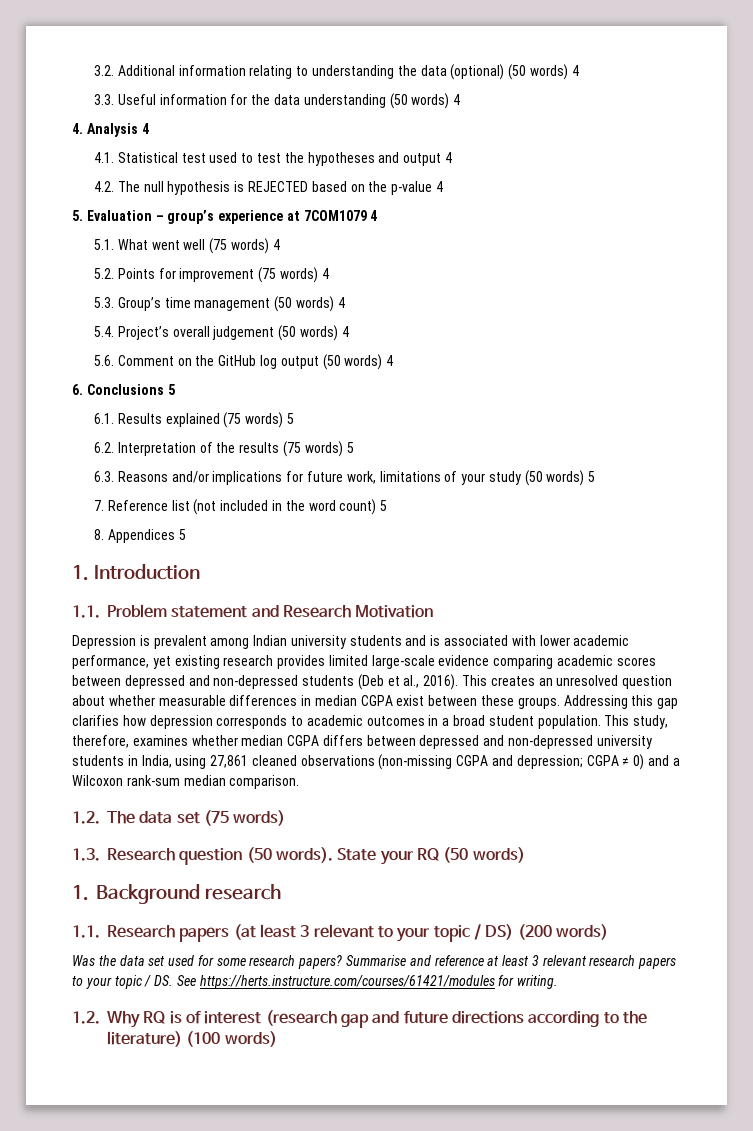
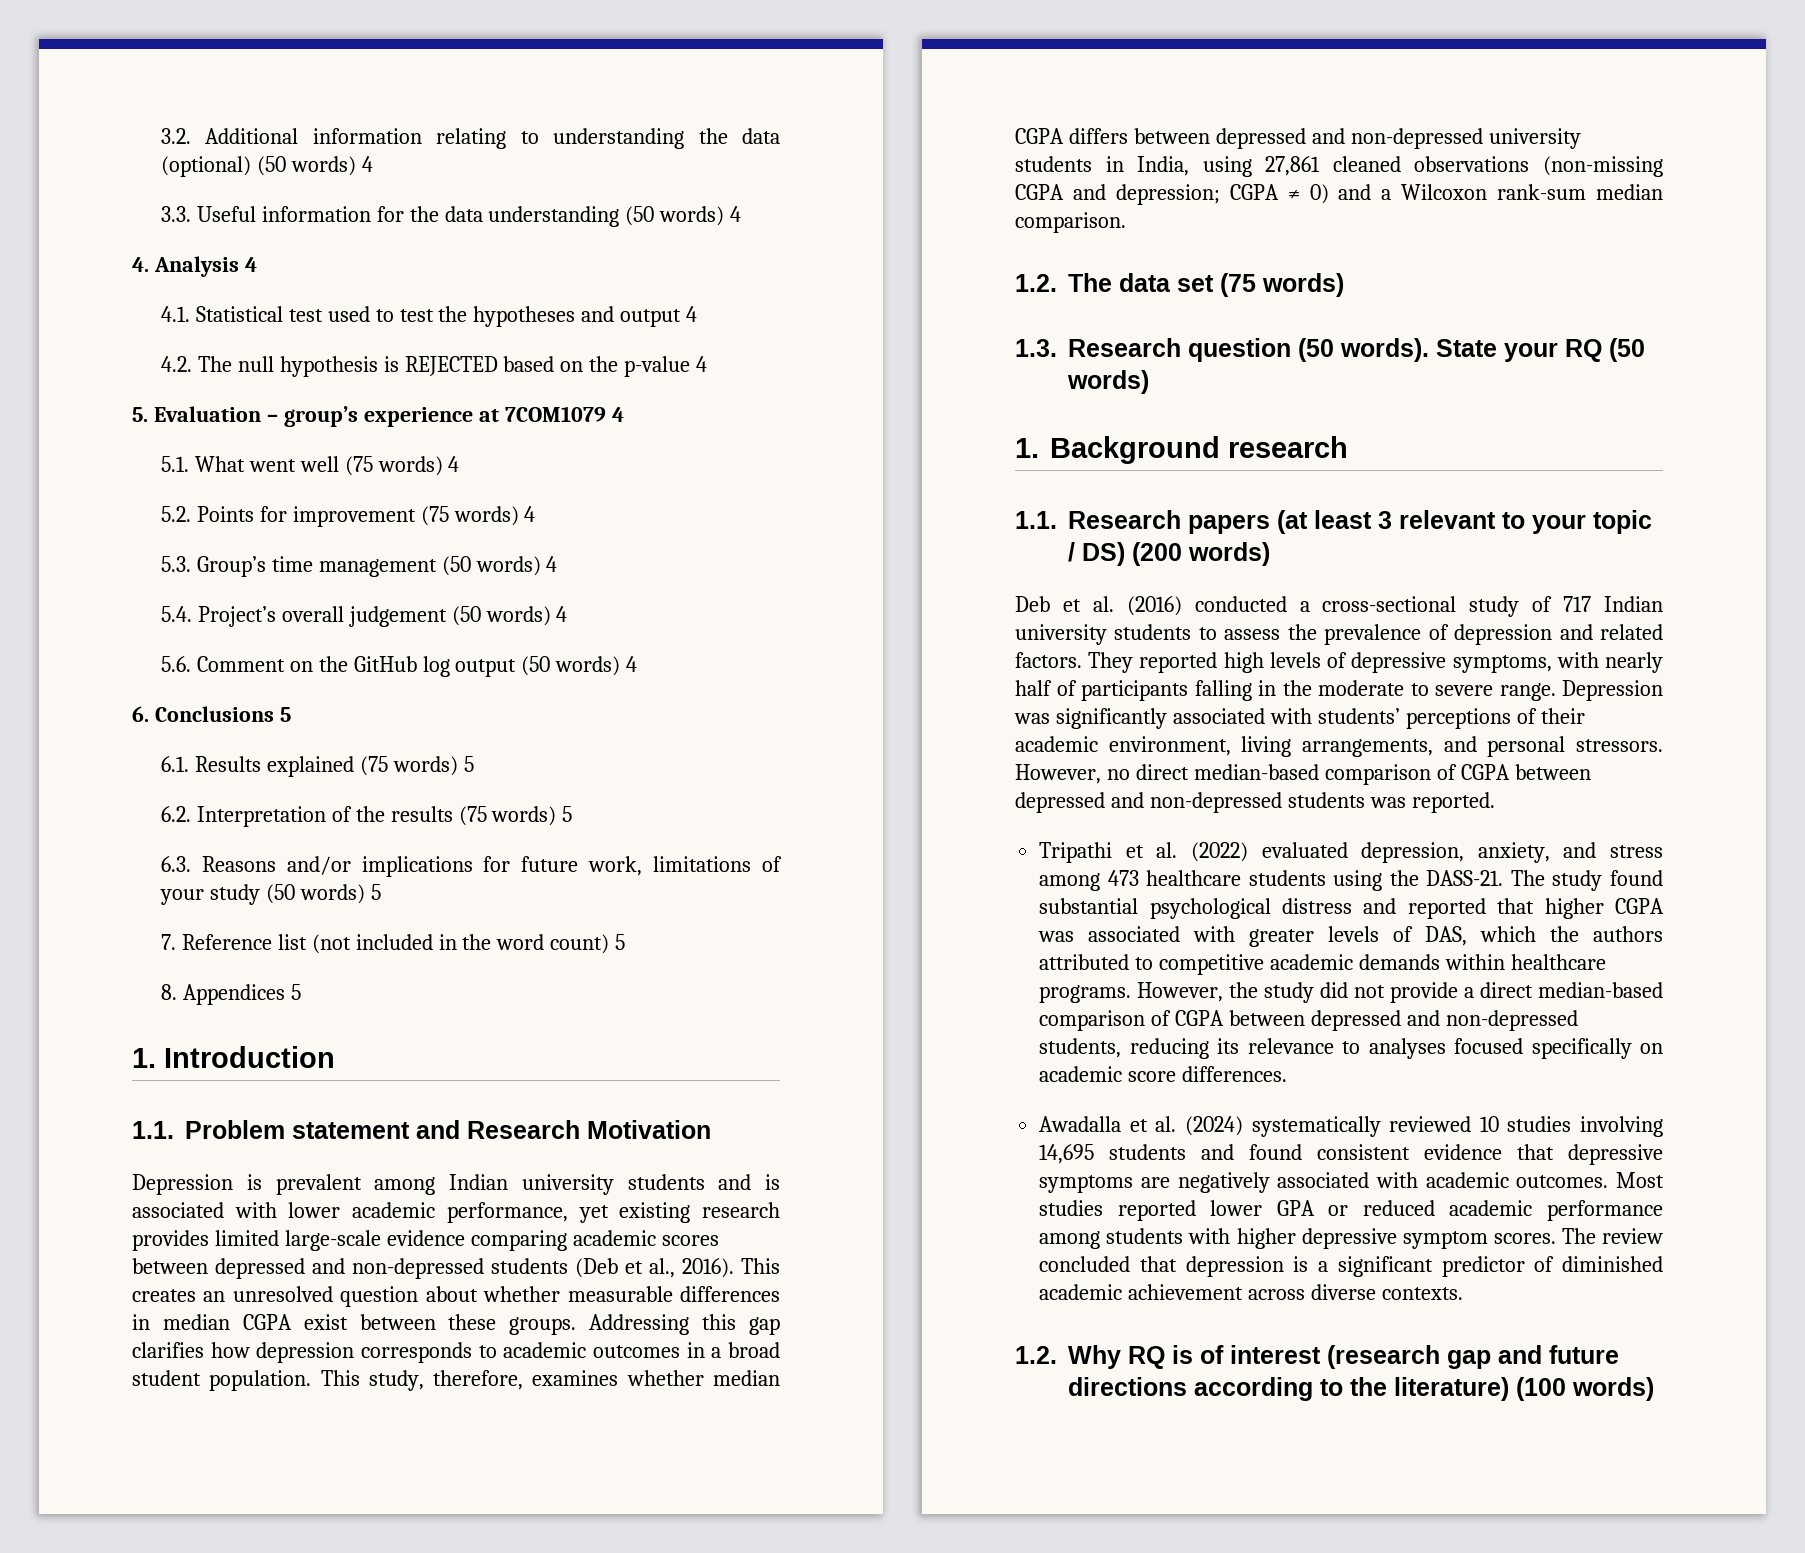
- Was the data set used for some research papers? Summarise and reference at least 3 relevant research papers to your topic / DS. See https://herts.instructure.com/courses/61421/modules for writing.
+ Deb et al. (2016) conducted a cross-sectional study of 717 Indian university students to assess the prevalence of depression and related factors. They reported high levels of depressive symptoms, with nearly half of participants falling in the moderate to severe range. Depression was significantly associated with students’ perceptions of their academic environment, living arrangements, and personal stressors. However, no direct median-based comparison of CGPA between depressed and non-depressed students was reported.
+ Tripathi et al. (2022) evaluated depression, anxiety, and stress among 473 healthcare students using the DASS-21. The study found substantial psychological distress and reported that higher CGPA was associated with greater levels of DAS, which the authors attributed to competitive academic demands within healthcare programs. However, the study did not provide a direct median-based comparison of CGPA between depressed and non-depressed students, reducing its relevance to analyses focused specifically on academic score differences.
+ Awadalla et al. (2024) systematically reviewed 10 studies involving 14,695 students and found consistent evidence that depressive symptoms are negatively associated with academic outcomes. Most studies reported lower GPA or reduced academic performance among students with higher depressive symptom scores. The review concluded that depression is a significant predictor of diminished academic achievement across diverse contexts.

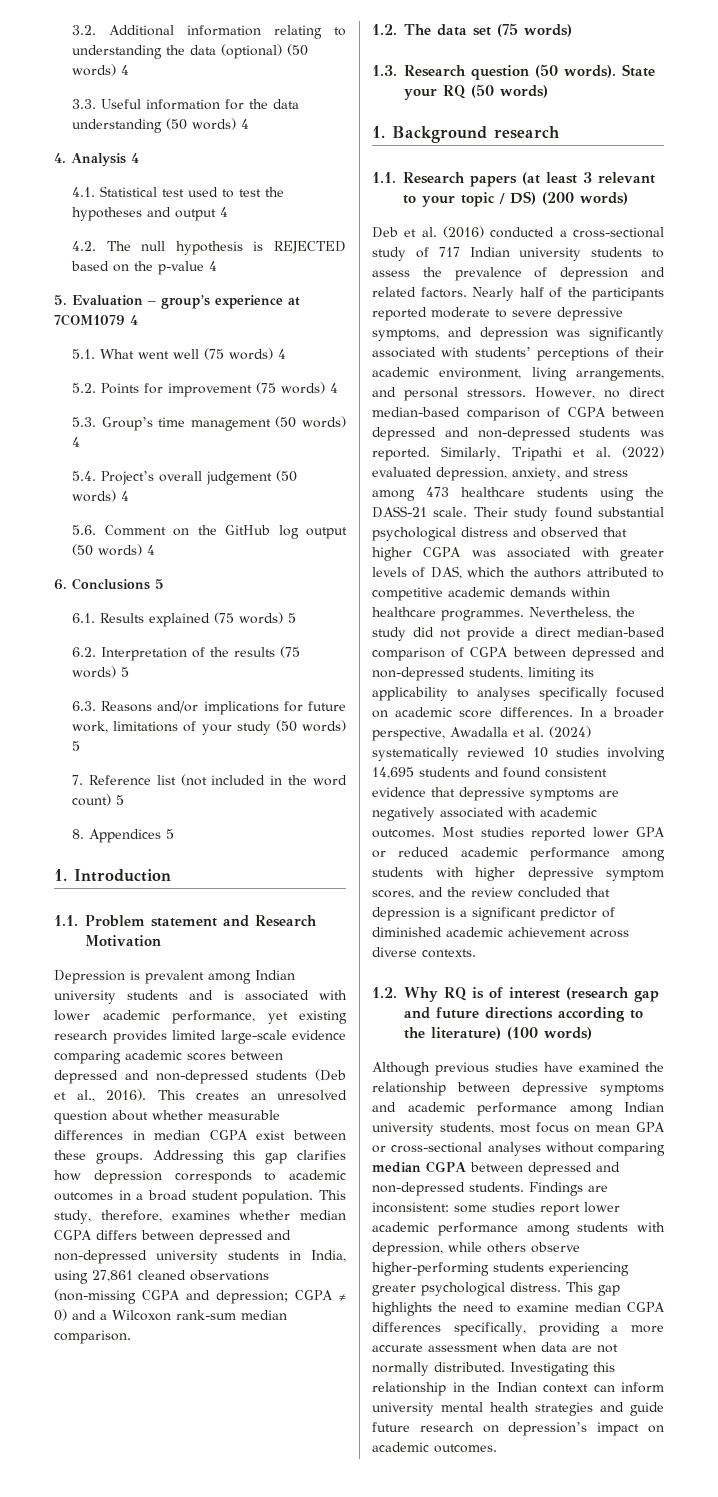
- They reported high levels of depressive symptoms, with nearly half of participants falling in the moderate to severe range. Depression was significantly associated with students’ perceptions of their academic environment, living arrangements, and personal stressors.
+ Nearly half of the participants reported moderate to severe depressive symptoms, and depression was significantly associated with students’ perceptions of their academic environment, living arrangements, and personal stressors.
- However, no direct median-based comparison of CGPA between depressed and non-depressed students was reported.
- Tripathi et al. (2022) evaluated depression, anxiety, and stress among 473 healthcare students using the DASS-21. The study found substantial psychological distress and reported that higher CGPA was associated with greater levels of DAS, which the authors attributed to competitive academic demands within healthcare programs. However, the study did not provide a direct median-based comparison of CGPA between depressed and non-depressed students, reducing its relevance to analyses focused specifically on academic score differences.
- Awadalla et al. (2024) systematically reviewed 10 studies involving 14,695 students and found consistent evidence that depressive symptoms are negatively associated with academic outcomes.
+ However, no direct median-based comparison of CGPA between depressed and non-depressed students was reported. Similarly, Tripathi et al. (2022) evaluated depression, anxiety, and stress among 473 healthcare students using the DASS-21 scale. Their study found substantial psychological distress and observed that higher CGPA was associated with greater levels of DAS, which the authors attributed to competitive academic demands within healthcare programmes. Nevertheless, the study did not provide a direct median-based comparison of CGPA between depressed and non-depressed students, limiting its applicability to analyses specifically focused on academic score differences. In a broader perspective, Awadalla et al. (2024) systematically reviewed 10 studies involving 14,695 students and found consistent evidence that depressive symptoms are negatively associated with academic outcomes.
- Most studies reported lower GPA or reduced academic performance among students with higher depressive symptom scores. The review concluded that depression is a significant predictor of diminished academic achievement across diverse contexts.
+ Most studies reported lower GPA or reduced academic performance among students with higher depressive symptom scores, and the review concluded that depression is a significant predictor of diminished academic achievement across diverse contexts.
+ Although previous studies have examined the relationship between depressive symptoms and academic performance among Indian university students, most focus on mean GPA or cross-sectional analyses without comparing median CGPA between depressed and non-depressed students. Findings are inconsistent: some studies report lower academic performance among students with depression, while others observe higher-performing students experiencing greater psychological distress. This gap highlights the need to examine median CGPA differences specifically, providing a more accurate assessment when data are not normally distributed. Investigating this relationship in the Indian context can inform university mental health strategies and guide future research on depression’s impact on academic outcomes.

